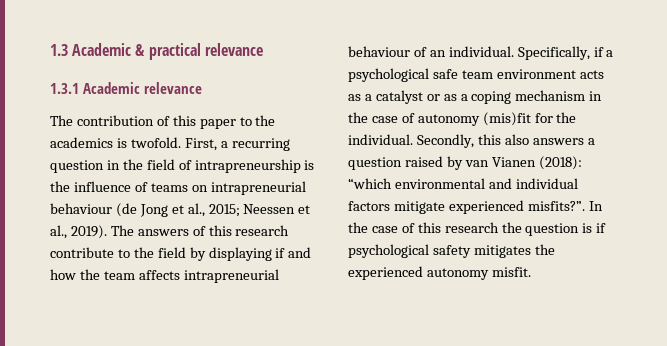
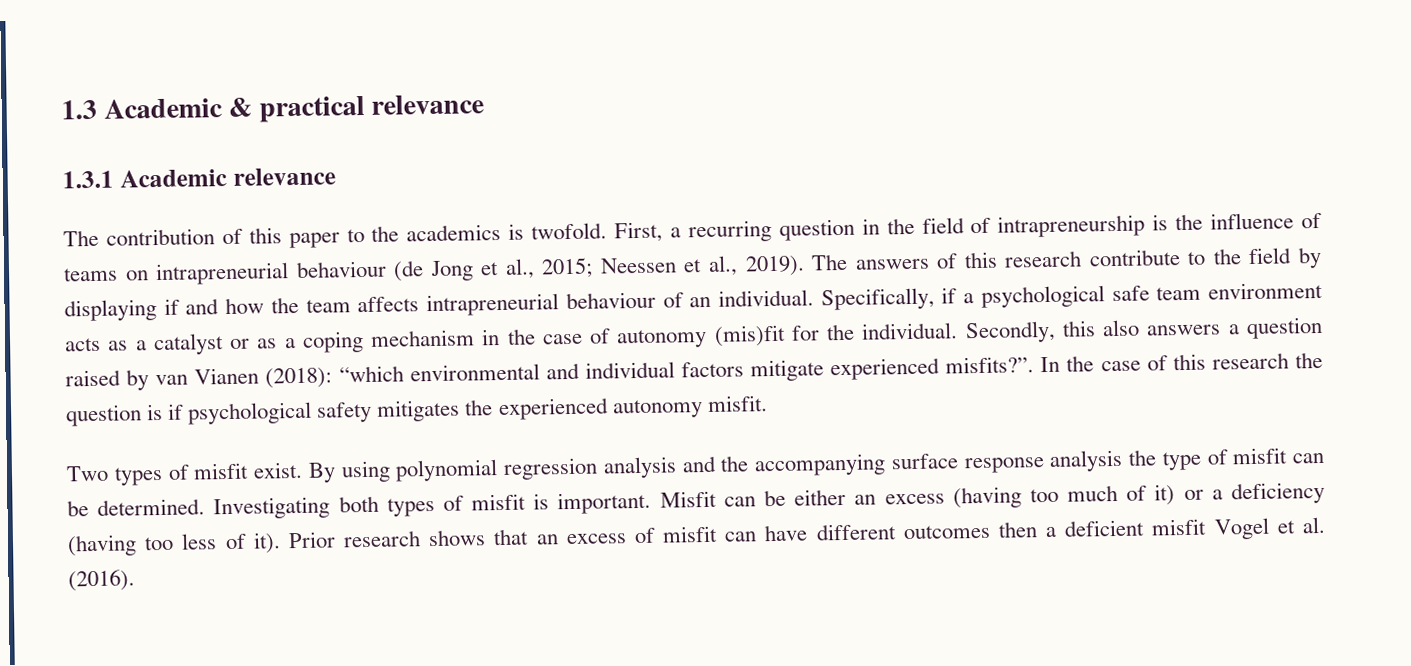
+ Two types of misfit exist. By using polynomial regression analysis and the accompanying surface response analysis the type of misfit can be determined. Investigating both types of misfit is important. Misfit can be either an excess (having too much of it) or a deficiency (having too less of it). Prior research shows that an excess of misfit can have different outcomes then a deficient misfit Vogel et al. (2016).

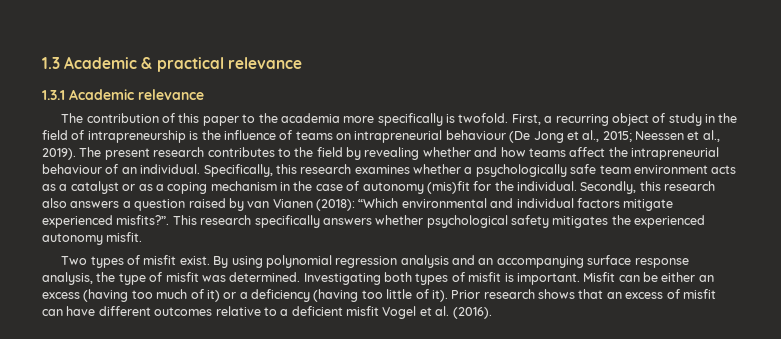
- The contribution of this paper to the academics is twofold.
+ The contribution of this paper to the academia more specifically is twofold.
- First, a recurring question in the field of intrapreneurship is the influence of teams on intrapreneurial behaviour (de Jong et al., 2015; Neessen et al., 2019).
+ First, a recurring object of study in the field of intrapreneurship is the influence of teams on intrapreneurial behaviour (De Jong et al., 2015; Neessen et al., 2019).
- The answers of this research contribute to the field by displaying if and how the team affects intrapreneurial behaviour of an individual.
+ The present research contributes to the field by revealing whether and how teams affect the intrapreneurial behaviour of an individual.
- Specifically, if a psychological safe team environment acts as a catalyst or as a coping mechanism in the case of autonomy (mis)fit for the individual.
+ Specifically, this research examines whether a psychologically safe team environment acts as a catalyst or as a coping mechanism in the case of autonomy (mis)fit for the individual.
- Secondly, this also answers a question raised by van Vianen (2018): “which environmental and individual factors mitigate experienced misfits?”.
+ Secondly, this research also answers a question raised by van Vianen (2018): “Which environmental and individual factors mitigate experienced misfits?”.
- In the case of this research the question is if psychological safety mitigates the experienced autonomy misfit.
+ This research specifically answers whether psychological safety mitigates the experienced autonomy misfit.
- By using polynomial regression analysis and the accompanying surface response analysis the type of misfit can be determined.
+ By using polynomial regression analysis and an accompanying surface response analysis, the type of misfit was determined.
- Misfit can be either an excess (having too much of it) or a deficiency (having too less of it).
+ Misfit can be either an excess (having too much of it) or a deficiency (having too little of it).
- Prior research shows that an excess of misfit can have different outcomes then a deficient misfit Vogel et al. (2016).
+ Prior research shows that an excess of misfit can have different outcomes relative to a deficient misfit Vogel et al. (2016).

